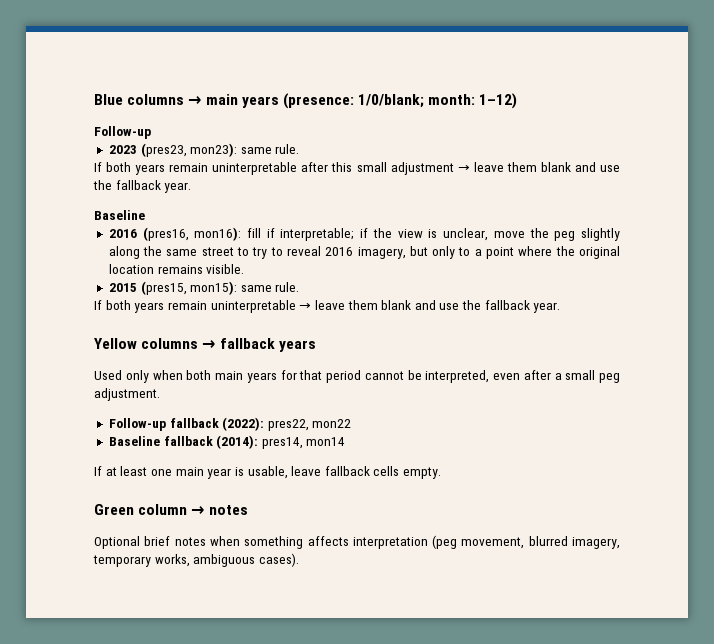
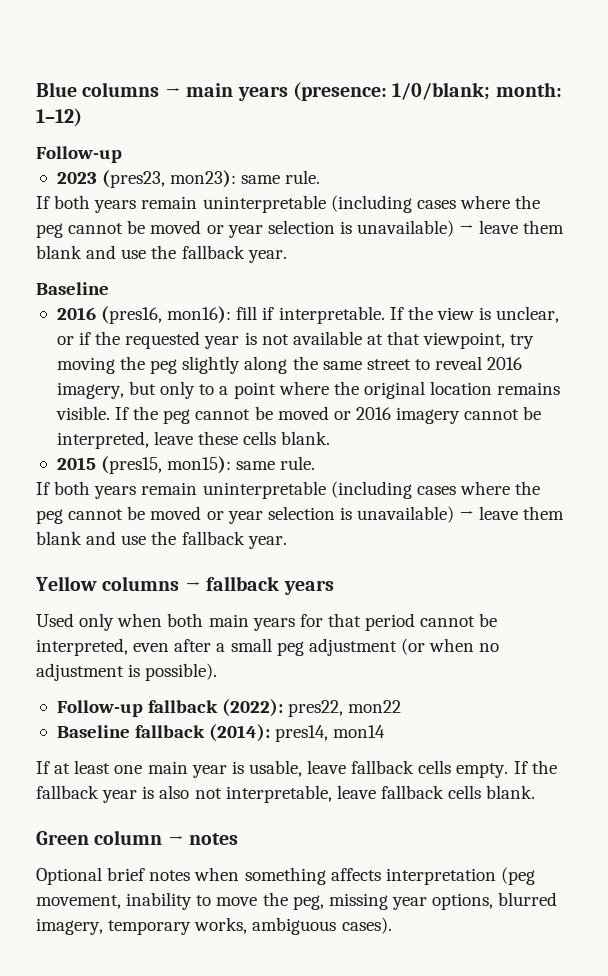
  2023 (pres23, mon23): same rule.
- If both years remain uninterpretable after this small adjustment → leave them blank and use the fallback year.
+ If both years remain uninterpretable (including cases where the peg cannot be moved or year selection is unavailable) → leave them blank and use the fallback year.
- 2016 (pres16, mon16): fill if interpretable; if the view is unclear, move the peg slightly along the same street to try to reveal 2016 imagery, but only to a point where the original location remains visible.
+ 2016 (pres16, mon16): fill if interpretable. If the view is unclear, or if the requested year is not available at that viewpoint, try moving the peg slightly along the same street to reveal 2016 imagery, but only to a point where the original location remains visible. If the peg cannot be moved or 2016 imagery cannot be interpreted, leave these cells blank.
  2015 (pres15, mon15): same rule.
- If both years remain uninterpretable → leave them blank and use the fallback year.
+ If both years remain uninterpretable (including cases where the peg cannot be moved or year selection is unavailable) → leave them blank and use the fallback year.
- Used only when both main years for that period cannot be interpreted, even after a small peg adjustment.
+ Used only when both main years for that period cannot be interpreted, even after a small peg adjustment (or when no adjustment is possible).
+ If the fallback year is also not interpretable, leave fallback cells blank.
- Optional brief notes when something affects interpretation (peg movement, blurred imagery, temporary works, ambiguous cases).
+ Optional brief notes when something affects interpretation (peg movement, inability to move the peg, missing year options, blurred imagery, temporary works, ambiguous cases).

